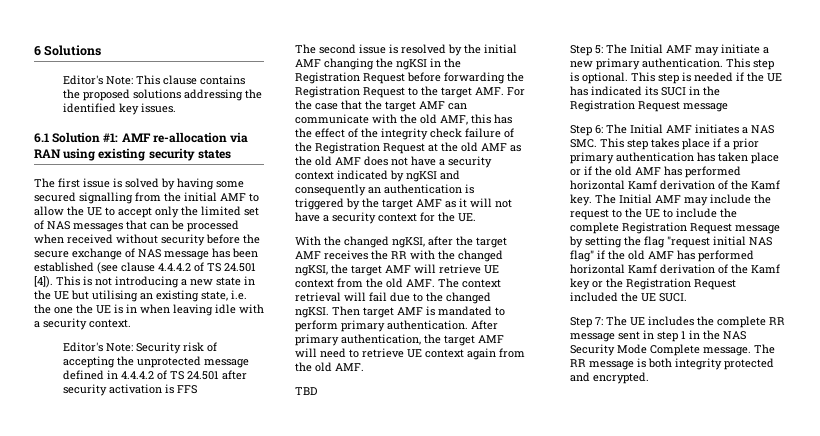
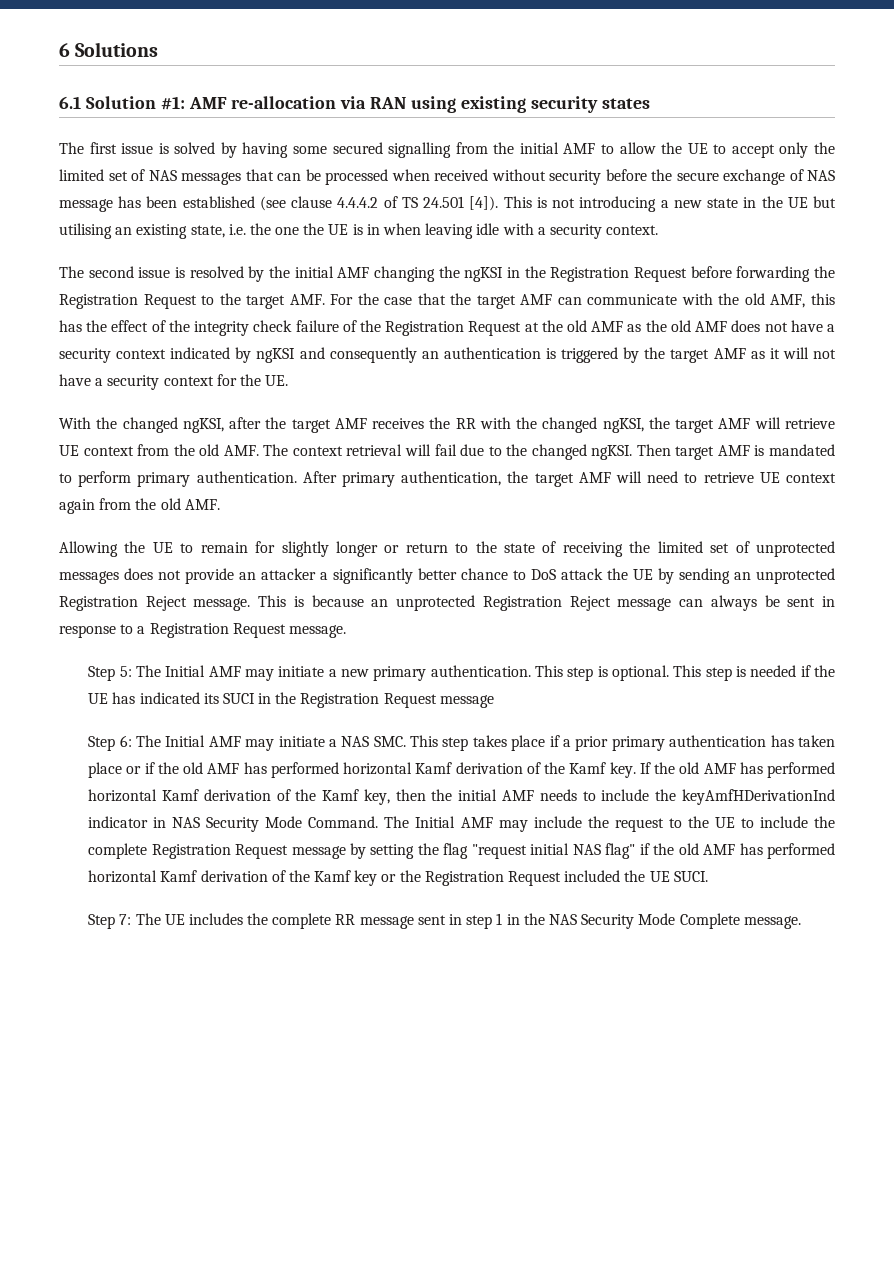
- Editor's Note: This clause contains the proposed solutions addressing the identified key issues.
- Editor's Note: Security risk of accepting the unprotected message defined in 4.4.4.2 of TS 24.501 after security activation is FFS
- TBD
+ Allowing the UE to remain for slightly longer or return to the state of receiving the limited set of unprotected messages does not provide an attacker a significantly better chance to DoS attack the UE by sending an unprotected Registration Reject message. This is because an unprotected Registration Reject message can always be sent in response to a Registration Request message.
- Step 6: The Initial AMF initiates a NAS SMC. This step takes place if a prior primary authentication has taken place or if the old AMF has performed horizontal Kamf derivation of the Kamf key.
+ Step 6: The Initial AMF may initiate a NAS SMC. This step takes place if a prior primary authentication has taken place or if the old AMF has performed horizontal Kamf derivation of the Kamf key.
+ If the old AMF has performed horizontal Kamf derivation of the Kamf key, then the initial AMF needs to include the keyAmfHDerivationInd indicator in NAS Security Mode Command.
- The RR message is both integrity protected and encrypted.

